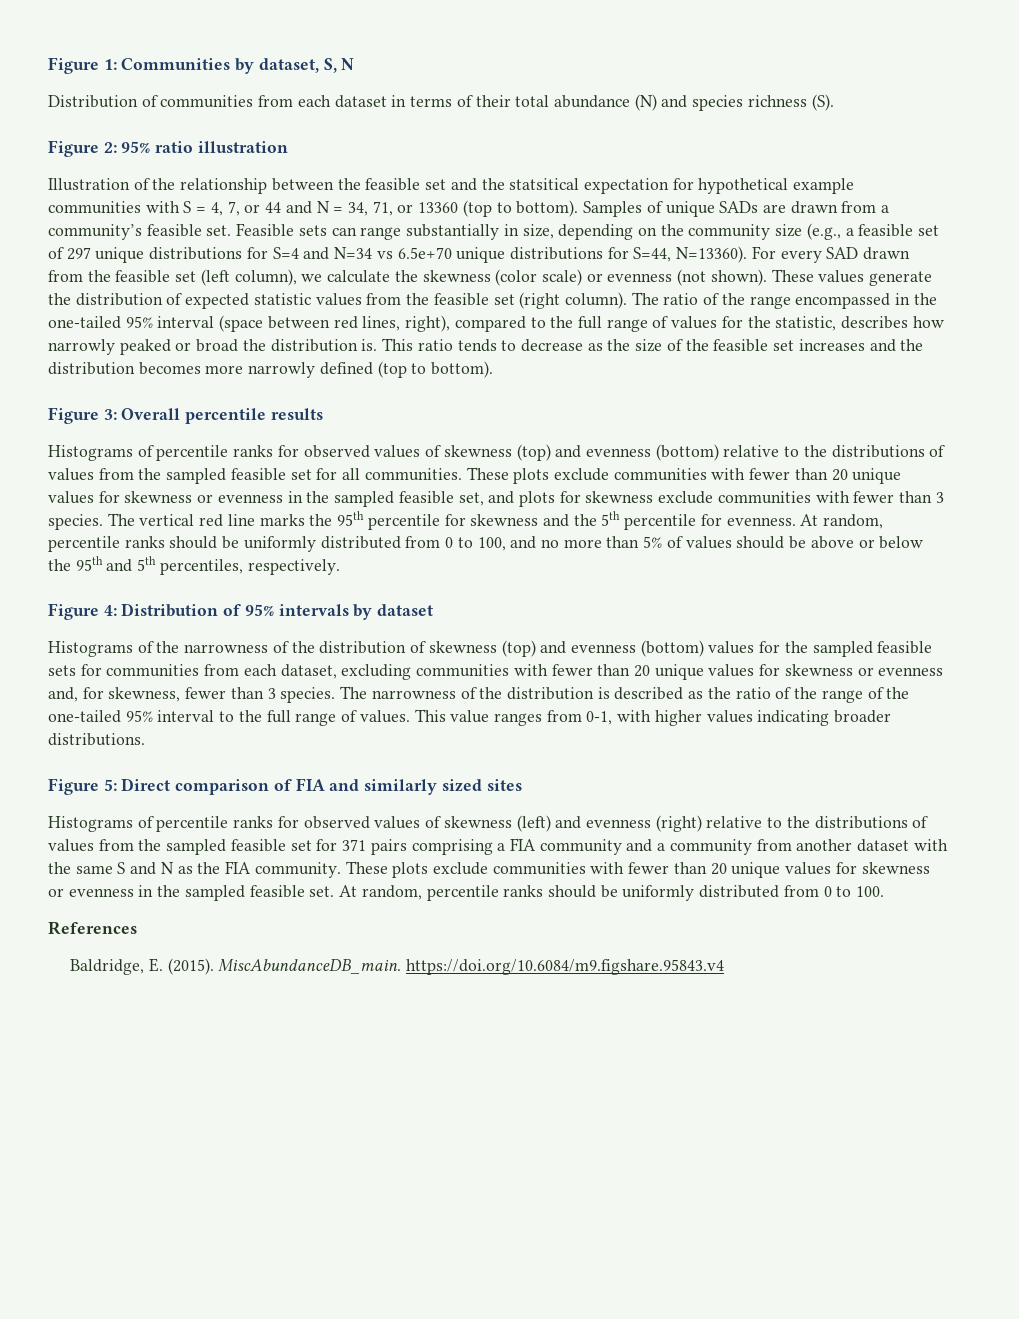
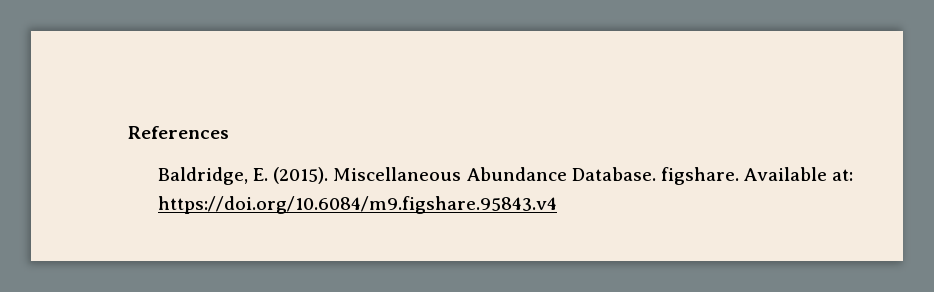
- Figure 1: Communities by dataset, S, N
- Distribution of communities from each dataset in terms of their total abundance (N) and species richness (S).
- Figure 2: 95% ratio illustration
- Illustration of the relationship between the feasible set and the statsitical expectation for hypothetical example communities with S = 4, 7, or 44 and N = 34, 71, or 13360 (top to bottom). Samples of unique SADs are drawn from a community’s feasible set. Feasible sets can range substantially in size, depending on the community size (e.g., a feasible set of 297 unique distributions for S=4 and N=34 vs 6.5e+70 unique distributions for S=44, N=13360). For every SAD drawn from the feasible set (left column), we calculate the skewness (color scale) or evenness (not shown). These values generate the distribution of expected statistic values from the feasible set (right column). The ratio of the range encompassed in the one-tailed 95% interval (space between red lines, right), compared to the full range of values for the statistic, describes how narrowly peaked or broad the distribution is. This ratio tends to decrease as the size of the feasible set increases and the distribution becomes more narrowly defined (top to bottom).
- Figure 3: Overall percentile results
- Histograms of percentile ranks for observed values of skewness (top) and evenness (bottom) relative to the distributions of values from the sampled feasible set for all communities. These plots exclude communities with fewer than 20 unique values for skewness or evenness in the sampled feasible set, and plots for skewness exclude communities with fewer than 3 species. The vertical red line marks the 95th percentile for skewness and the 5th percentile for evenness. At random, percentile ranks should be uniformly distributed from 0 to 100, and no more than 5% of values should be above or below the 95th and 5th percentiles, respectively.
- Figure 4: Distribution of 95% intervals by dataset
- Histograms of the narrowness of the distribution of skewness (top) and evenness (bottom) values for the sampled feasible sets for communities from each dataset, excluding communities with fewer than 20 unique values for skewness or evenness and, for skewness, fewer than 3 species. The narrowness of the distribution is described as the ratio of the range of the one-tailed 95% interval to the full range of values. This value ranges from 0-1, with higher values indicating broader distributions.
- Figure 5: Direct comparison of FIA and similarly sized sites
- Histograms of percentile ranks for observed values of skewness (left) and evenness (right) relative to the distributions of values from the sampled feasible set for 371 pairs comprising a FIA community and a community from another dataset with the same S and N as the FIA community. These plots exclude communities with fewer than 20 unique values for skewness or evenness in the sampled feasible set. At random, percentile ranks should be uniformly distributed from 0 to 100.
  References
- Baldridge, E. (2015). MiscAbundanceDB_main. https://doi.org/10.6084/m9.figshare.95843.v4
+ Baldridge, E. (2015). Miscellaneous Abundance Database. figshare. Available at: https://doi.org/10.6084/m9.figshare.95843.v4

